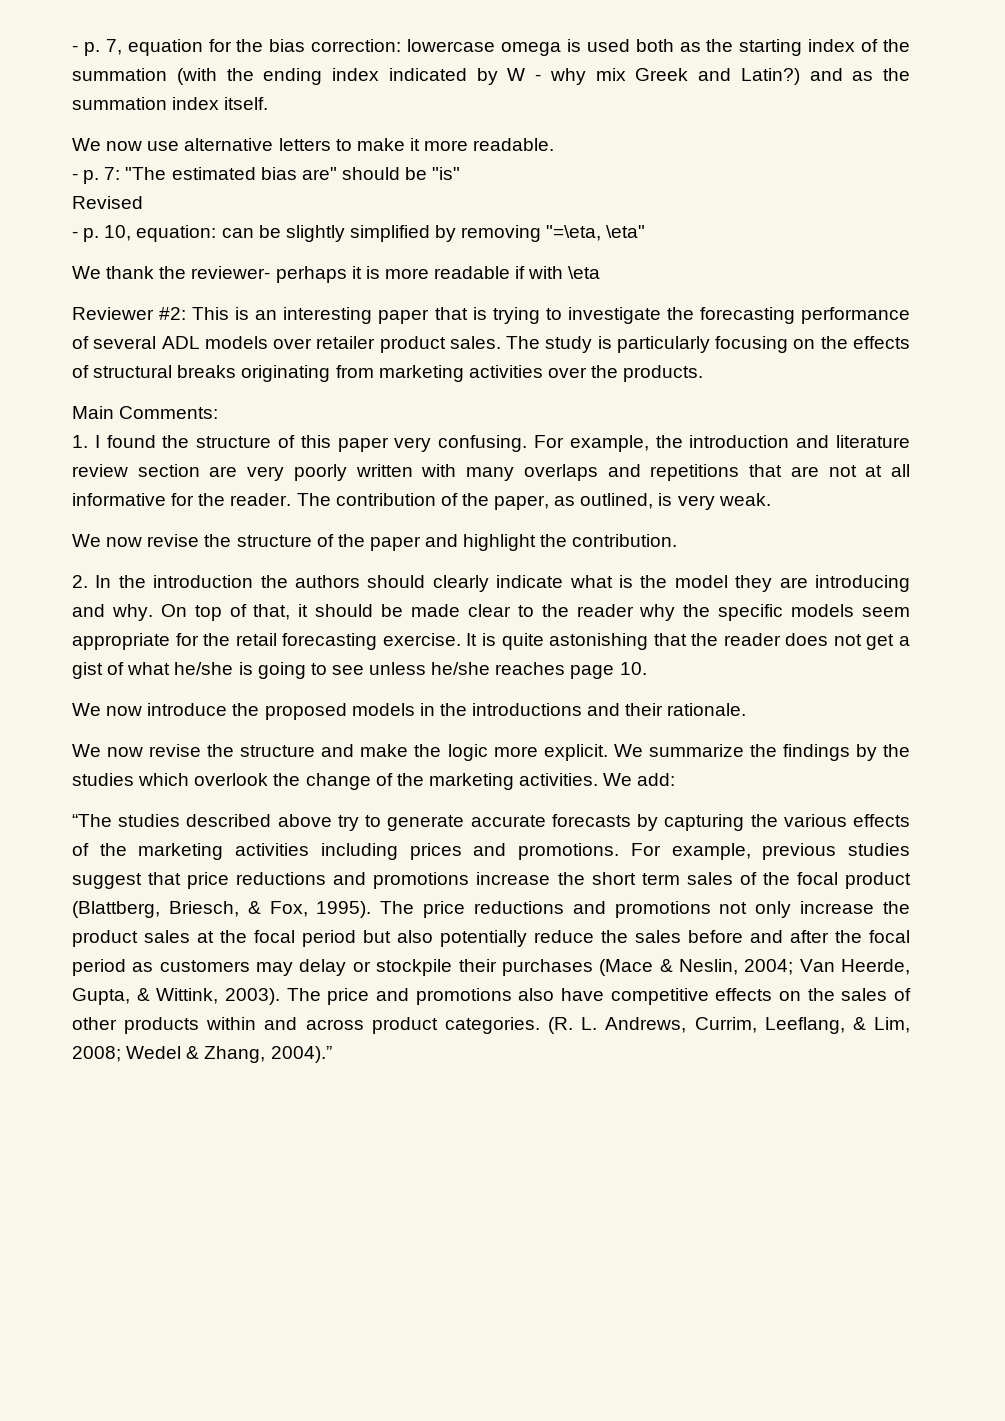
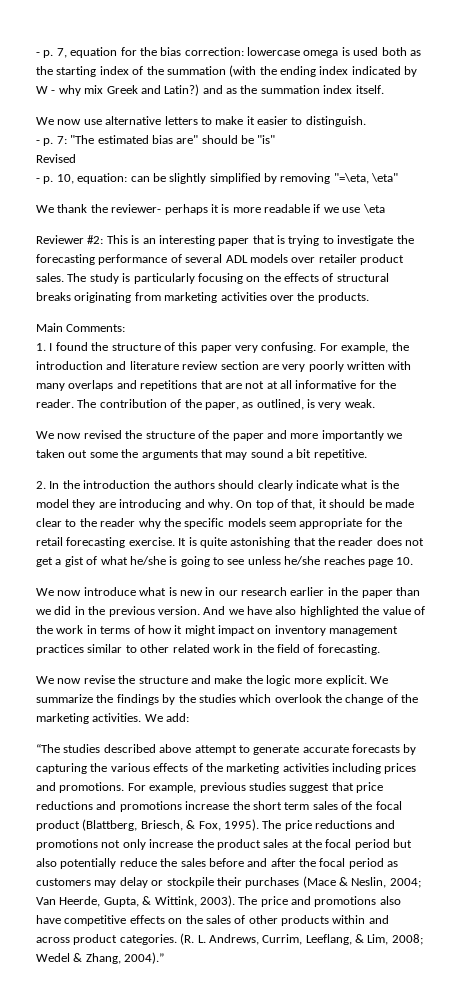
- We now use alternative letters to make it more readable.
+ We now use alternative letters to make it easier to distinguish.
- We thank the reviewer- perhaps it is more readable if with \eta
+ We thank the reviewer- perhaps it is more readable if we use \eta
- We now revise the structure of the paper and highlight the contribution.
+ We now revised the structure of the paper and more importantly we taken out some the arguments that may sound a bit repetitive.
- We now introduce the proposed models in the introductions and their rationale.
+ We now introduce what is new in our research earlier in the paper than we did in the previous version. And we have also highlighted the value of the work in terms of how it might impact on inventory management practices similar to other related work in the field of forecasting.
- “The studies described above try to generate accurate forecasts by capturing the various effects of the marketing activities including prices and promotions.
+ “The studies described above attempt to generate accurate forecasts by capturing the various effects of the marketing activities including prices and promotions.

